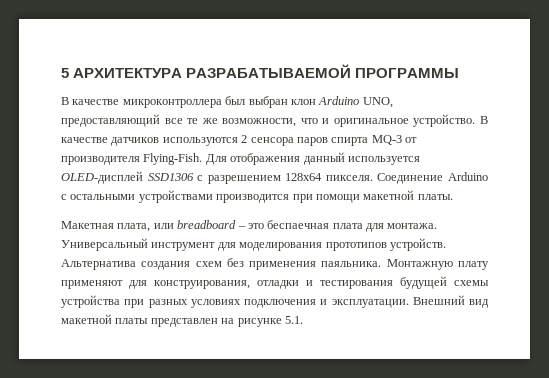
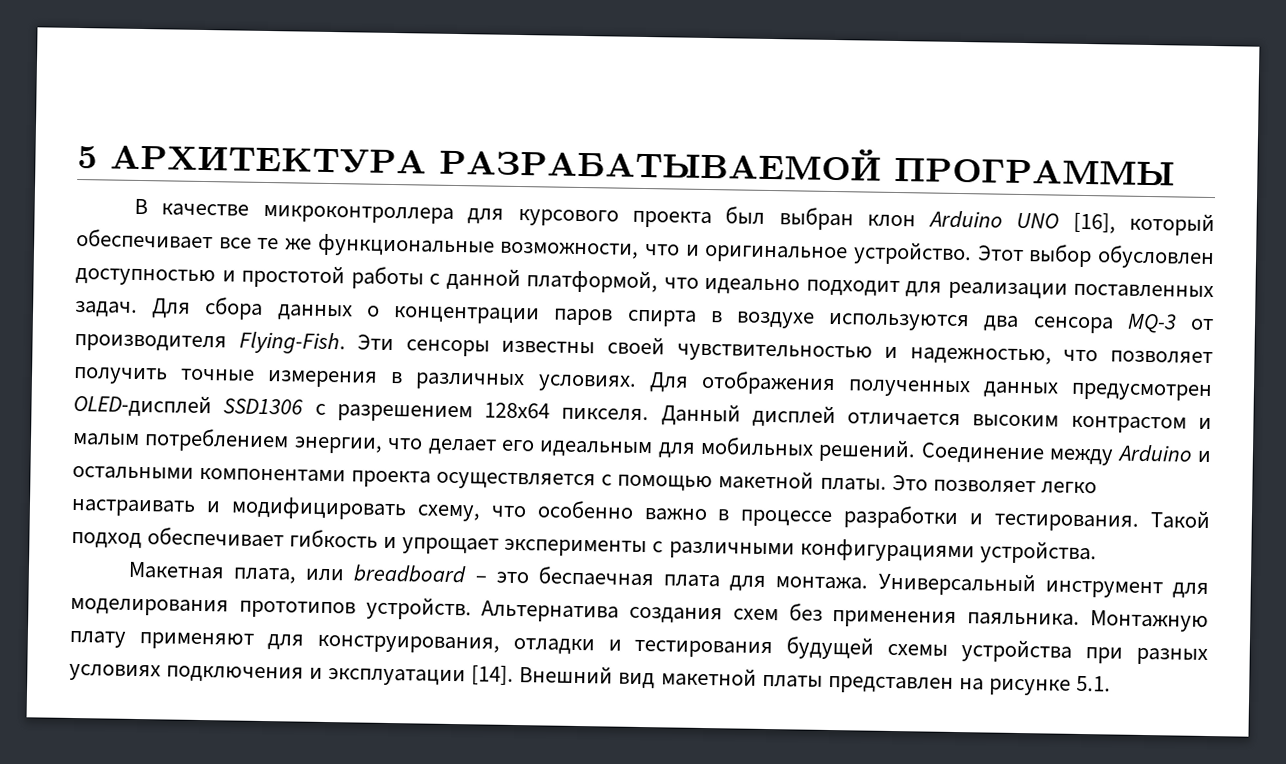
- В качестве микроконтроллера был выбран клон Arduino UNO, предоставляющий все те же возможности, что и оригинальное устройство.
+ В качестве микроконтроллера для курсового проекта был выбран клон Arduino UNO [16], который обеспечивает все те же функциональные возможности, что и оригинальное устройство.
- В качестве датчиков используются 2 сенсора паров спирта MQ-3 от производителя Flying-Fish. Для отображения данный используется OLED-дисплей SSD1306 с разрешением 128x64 пикселя.
+ Этот выбор обусловлен доступностью и простотой работы с данной платформой, что идеально подходит для реализации поставленных задач. Для сбора данных о концентрации паров спирта в воздухе используются два сенсора MQ-3 от производителя Flying-Fish. Эти сенсоры известны своей чувствительностью и надежностью, что позволяет получить точные измерения в различных условиях. Для отображения полученных данных предусмотрен OLED-дисплей SSD1306 с разрешением 128x64 пикселя.
- Соединение Arduino с остальными устройствами производится при помощи макетной платы.
+ Данный дисплей отличается высоким контрастом и малым потреблением энергии, что делает его идеальным для мобильных решений. Соединение между Arduino и остальными компонентами проекта осуществляется с помощью макетной платы. Это позволяет легко настраивать и модифицировать схему, что особенно важно в процессе разработки и тестирования. Такой подход обеспечивает гибкость и упрощает эксперименты с различными конфигурациями устройства.
- Монтажную плату применяют для конструирования, отладки и тестирования будущей схемы устройства при разных условиях подключения и эксплуатации.
+ Монтажную плату применяют для конструирования, отладки и тестирования будущей схемы устройства при разных условиях подключения и эксплуатации [14].

